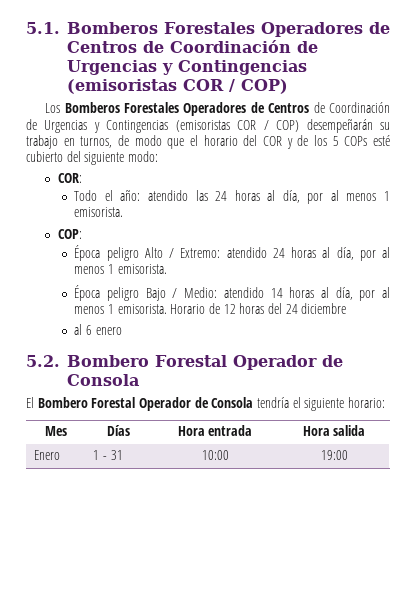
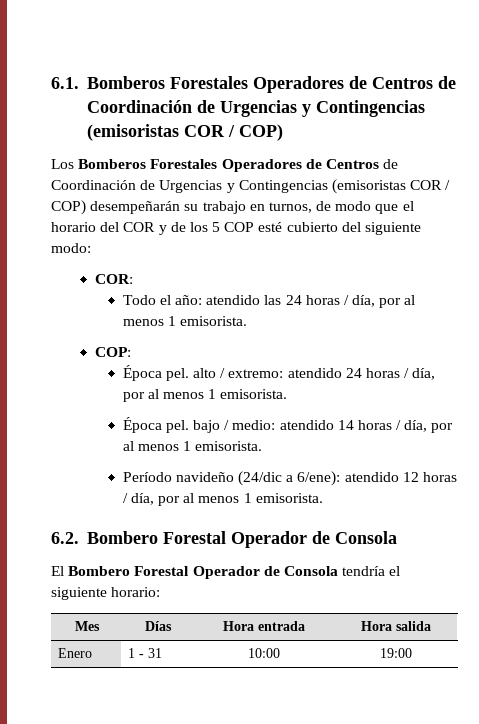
- 5.1. Bomberos Forestales Operadores de Centros de Coordinación de Urgencias y Contingencias (emisoristas COR / COP)
+ 6.1. Bomberos Forestales Operadores de Centros de Coordinación de Urgencias y Contingencias (emisoristas COR / COP)
- Los Bomberos Forestales Operadores de Centros de Coordinación de Urgencias y Contingencias (emisoristas COR / COP) desempeñarán su trabajo en turnos, de modo que el horario del COR y de los 5 COPs esté cubierto del siguiente modo:
+ Los Bomberos Forestales Operadores de Centros de Coordinación de Urgencias y Contingencias (emisoristas COR / COP) desempeñarán su trabajo en turnos, de modo que el horario del COR y de los 5 COP esté cubierto del siguiente modo:
- Todo el año: atendido las 24 horas al día, por al menos 1 emisorista.
+ Todo el año: atendido las 24 horas / día, por al menos 1 emisorista.
- Época peligro Alto / Extremo: atendido 24 horas al día, por al menos 1 emisorista.
+ Época pel. alto / extremo: atendido 24 horas / día, por al menos 1 emisorista.
- Época peligro Bajo / Medio: atendido 14 horas al día, por al menos 1 emisorista. Horario de 12 horas del 24 diciembre
- al 6 enero
- 5.2. Bombero Forestal Operador de Consola
+ Época pel. bajo / medio: atendido 14 horas / día, por al menos 1 emisorista.
+ Período navideño (24/dic a 6/ene): atendido 12 horas / día, por al menos 1 emisorista.
+ 6.2. Bombero Forestal Operador de Consola

